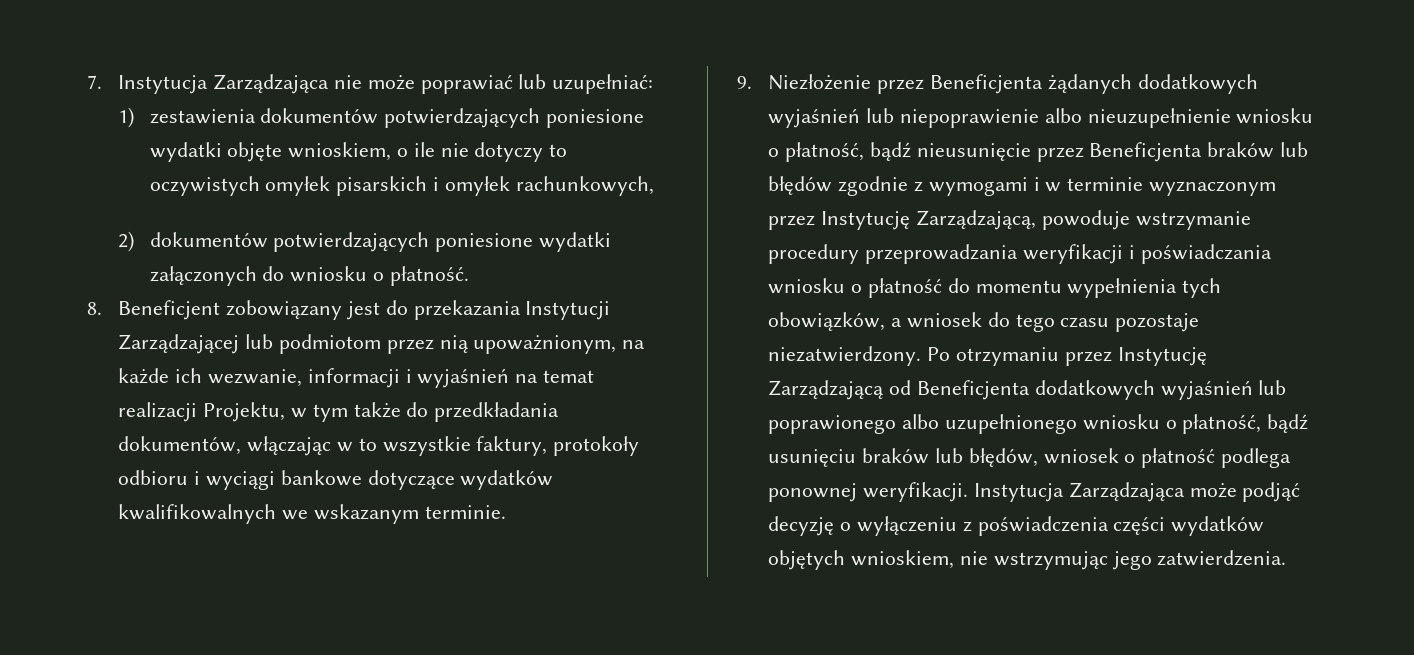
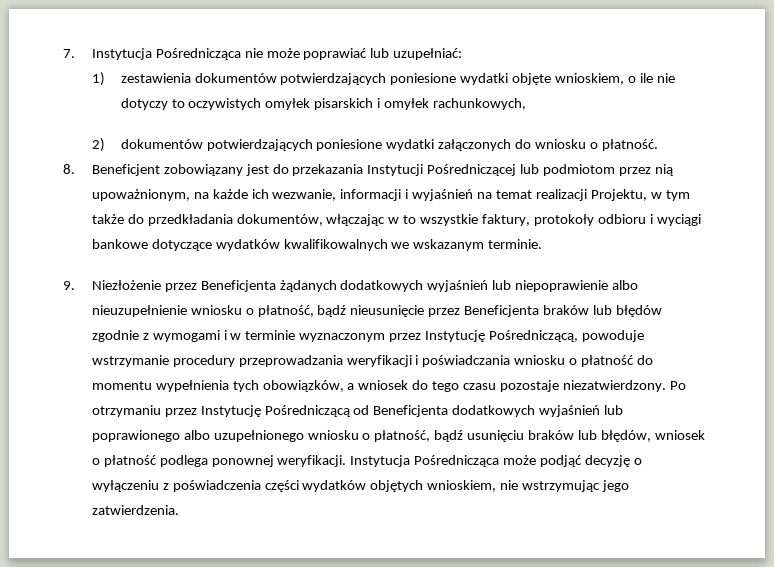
- 7. Instytucja Zarządzająca nie może poprawiać lub uzupełniać:
+ 7. Instytucja Pośrednicząca nie może poprawiać lub uzupełniać:
- 8. Beneficjent zobowiązany jest do przekazania Instytucji Zarządzającej lub podmiotom przez nią upoważnionym, na każde ich wezwanie, informacji i wyjaśnień na temat realizacji Projektu, w tym także do przedkładania dokumentów, włączając w to wszystkie faktury, protokoły odbioru i wyciągi bankowe dotyczące wydatków kwalifikowalnych we wskazanym terminie.
+ 8. Beneficjent zobowiązany jest do przekazania Instytucji Pośredniczącej lub podmiotom przez nią upoważnionym, na każde ich wezwanie, informacji i wyjaśnień na temat realizacji Projektu, w tym także do przedkładania dokumentów, włączając w to wszystkie faktury, protokoły odbioru i wyciągi bankowe dotyczące wydatków kwalifikowalnych we wskazanym terminie.
- 9. Niezłożenie przez Beneficjenta żądanych dodatkowych wyjaśnień lub niepoprawienie albo nieuzupełnienie wniosku o płatność, bądź nieusunięcie przez Beneficjenta braków lub błędów zgodnie z wymogami i w terminie wyznaczonym przez Instytucję Zarządzającą, powoduje wstrzymanie procedury przeprowadzania weryfikacji i poświadczania wniosku o płatność do momentu wypełnienia tych obowiązków, a wniosek do tego czasu pozostaje niezatwierdzony.
+ 9. Niezłożenie przez Beneficjenta żądanych dodatkowych wyjaśnień lub niepoprawienie albo nieuzupełnienie wniosku o płatność, bądź nieusunięcie przez Beneficjenta braków lub błędów zgodnie z wymogami i w terminie wyznaczonym przez Instytucję Pośredniczącą, powoduje wstrzymanie procedury przeprowadzania weryfikacji i poświadczania wniosku o płatność do momentu wypełnienia tych obowiązków, a wniosek do tego czasu pozostaje niezatwierdzony.
- Po otrzymaniu przez Instytucję Zarządzającą od Beneficjenta dodatkowych wyjaśnień lub poprawionego albo uzupełnionego wniosku o płatność, bądź usunięciu braków lub błędów, wniosek o płatność podlega ponownej weryfikacji.
+ Po otrzymaniu przez Instytucję Pośredniczącą od Beneficjenta dodatkowych wyjaśnień lub poprawionego albo uzupełnionego wniosku o płatność, bądź usunięciu braków lub błędów, wniosek o płatność podlega ponownej weryfikacji.
- Instytucja Zarządzająca może podjąć decyzję o wyłączeniu z poświadczenia części wydatków objętych wnioskiem, nie wstrzymując jego zatwierdzenia.
+ Instytucja Pośrednicząca może podjąć decyzję o wyłączeniu z poświadczenia części wydatków objętych wnioskiem, nie wstrzymując jego zatwierdzenia.

